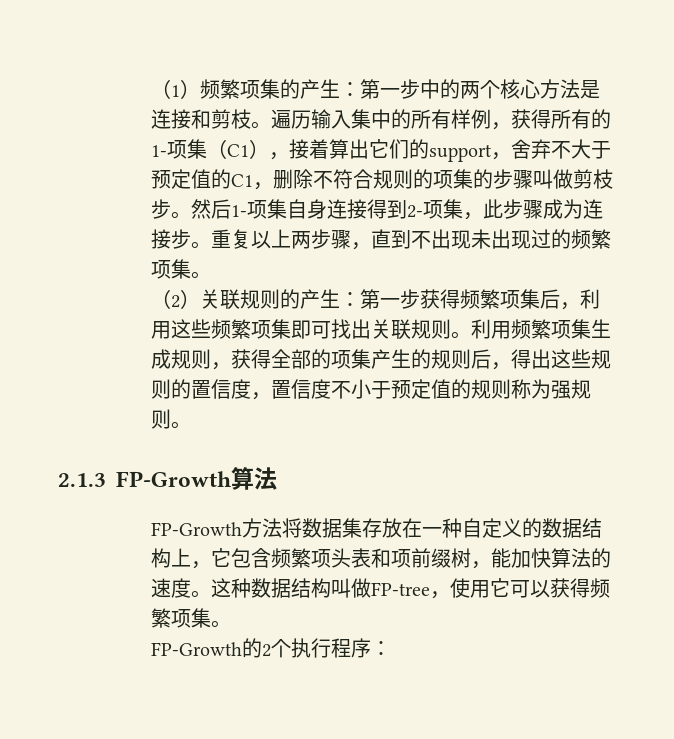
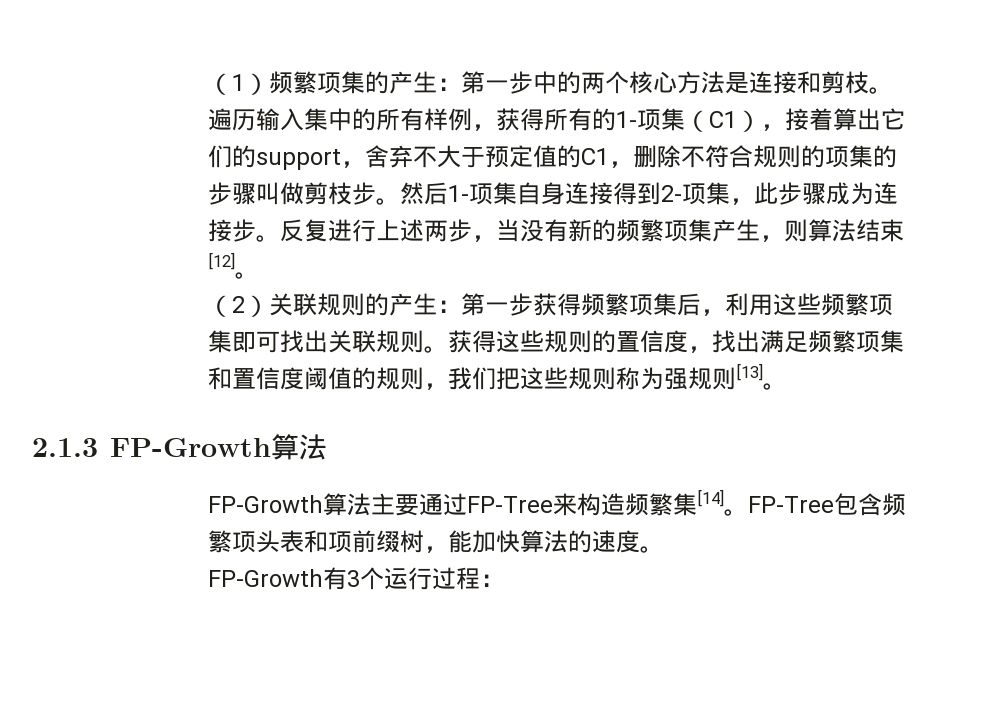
- 重复以上两步骤，直到不出现未出现过的频繁项集。
+ 反复进行上述两步，当没有新的频繁项集产生，则算法结束[12]。
- 利用频繁项集生成规则，获得全部的项集产生的规则后，得出这些规则的置信度，置信度不小于预定值的规则称为强规则。
+ 获得这些规则的置信度，找出满足频繁项集和置信度阈值的规则，我们把这些规则称为强规则[13]。
- FP-Growth方法将数据集存放在一种自定义的数据结构上，它包含频繁项头表和项前缀树，能加快算法的速度。这种数据结构叫做FP-tree，使用它可以获得频繁项集。
- FP-Growth的2个执行程序：
+ FP-Growth算法主要通过FP-Tree来构造频繁集[14]。FP-Tree包含频繁项头表和项前缀树，能加快算法的速度。
+ FP-Growth有3个运行过程：

